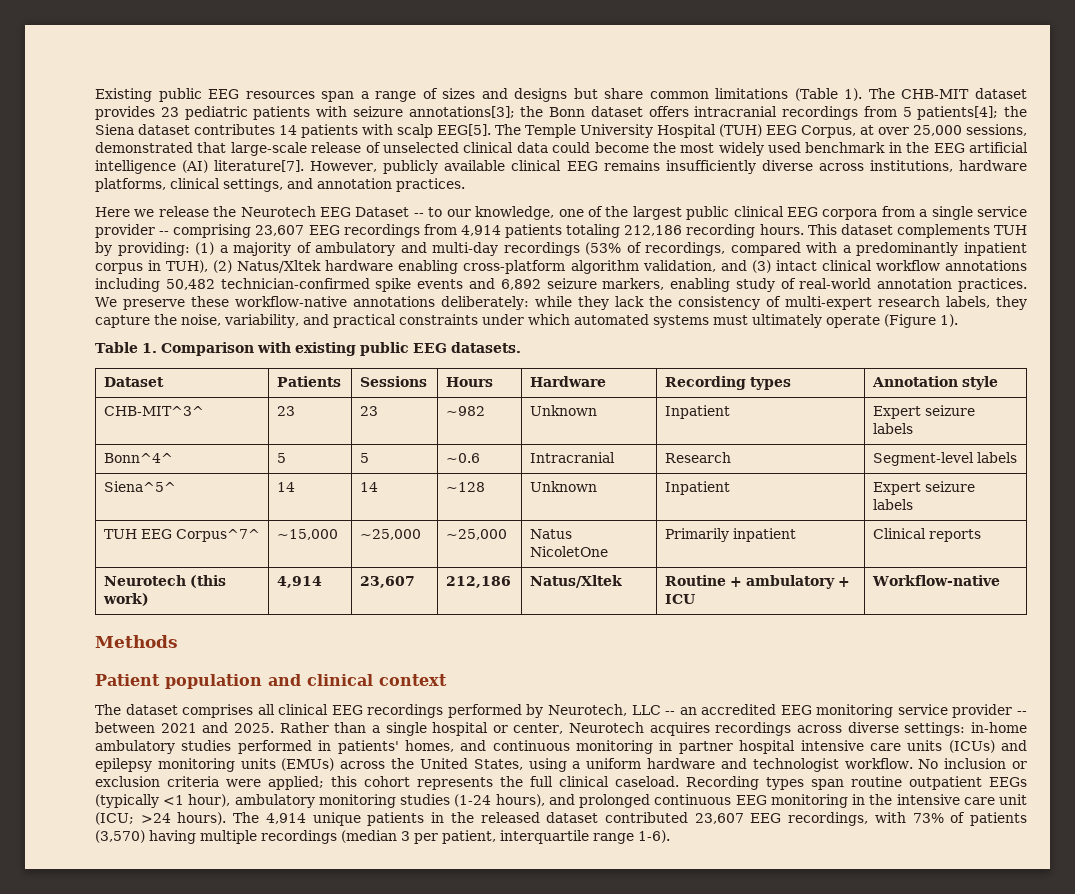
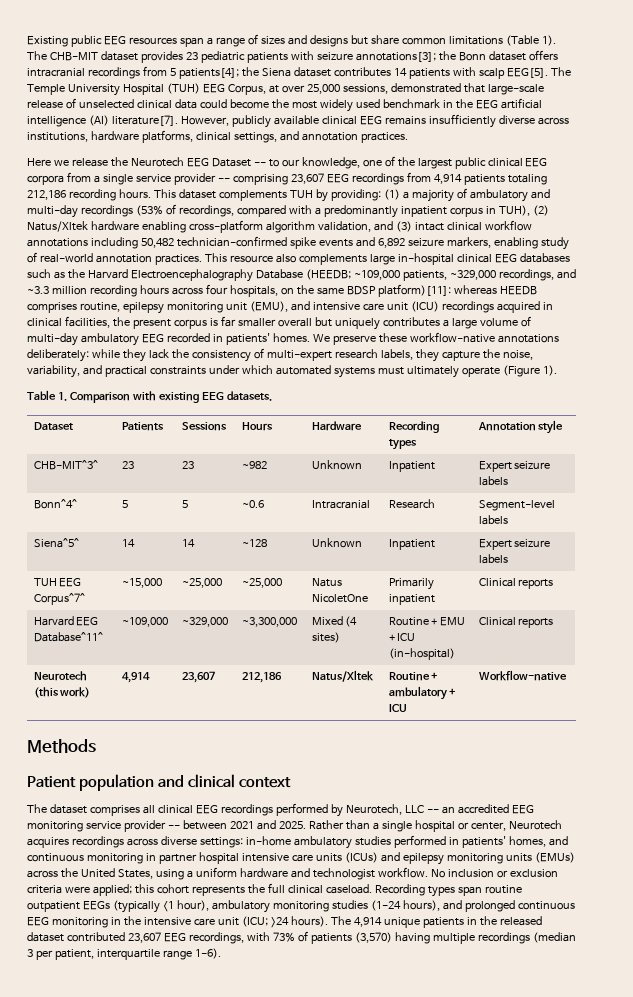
+ This resource also complements large in-hospital clinical EEG databases such as the Harvard Electroencephalography Database (HEEDB; ~109,000 patients, ~329,000 recordings, and ~3.3 million recording hours across four hospitals, on the same BDSP platform)[11]: whereas HEEDB comprises routine, epilepsy monitoring unit (EMU), and intensive care unit (ICU) recordings acquired in clinical facilities, the present corpus is far smaller overall but uniquely contributes a large volume of multi-day ambulatory EEG recorded in patients' homes.
- Table 1. Comparison with existing public EEG datasets.
+ Table 1. Comparison with existing EEG datasets.
+ Harvard EEG Database^11^ | ~109,000 | ~329,000 | ~3,300,000 | Mixed (4 sites) | Routine + EMU + ICU (in-hospital) | Clinical reports

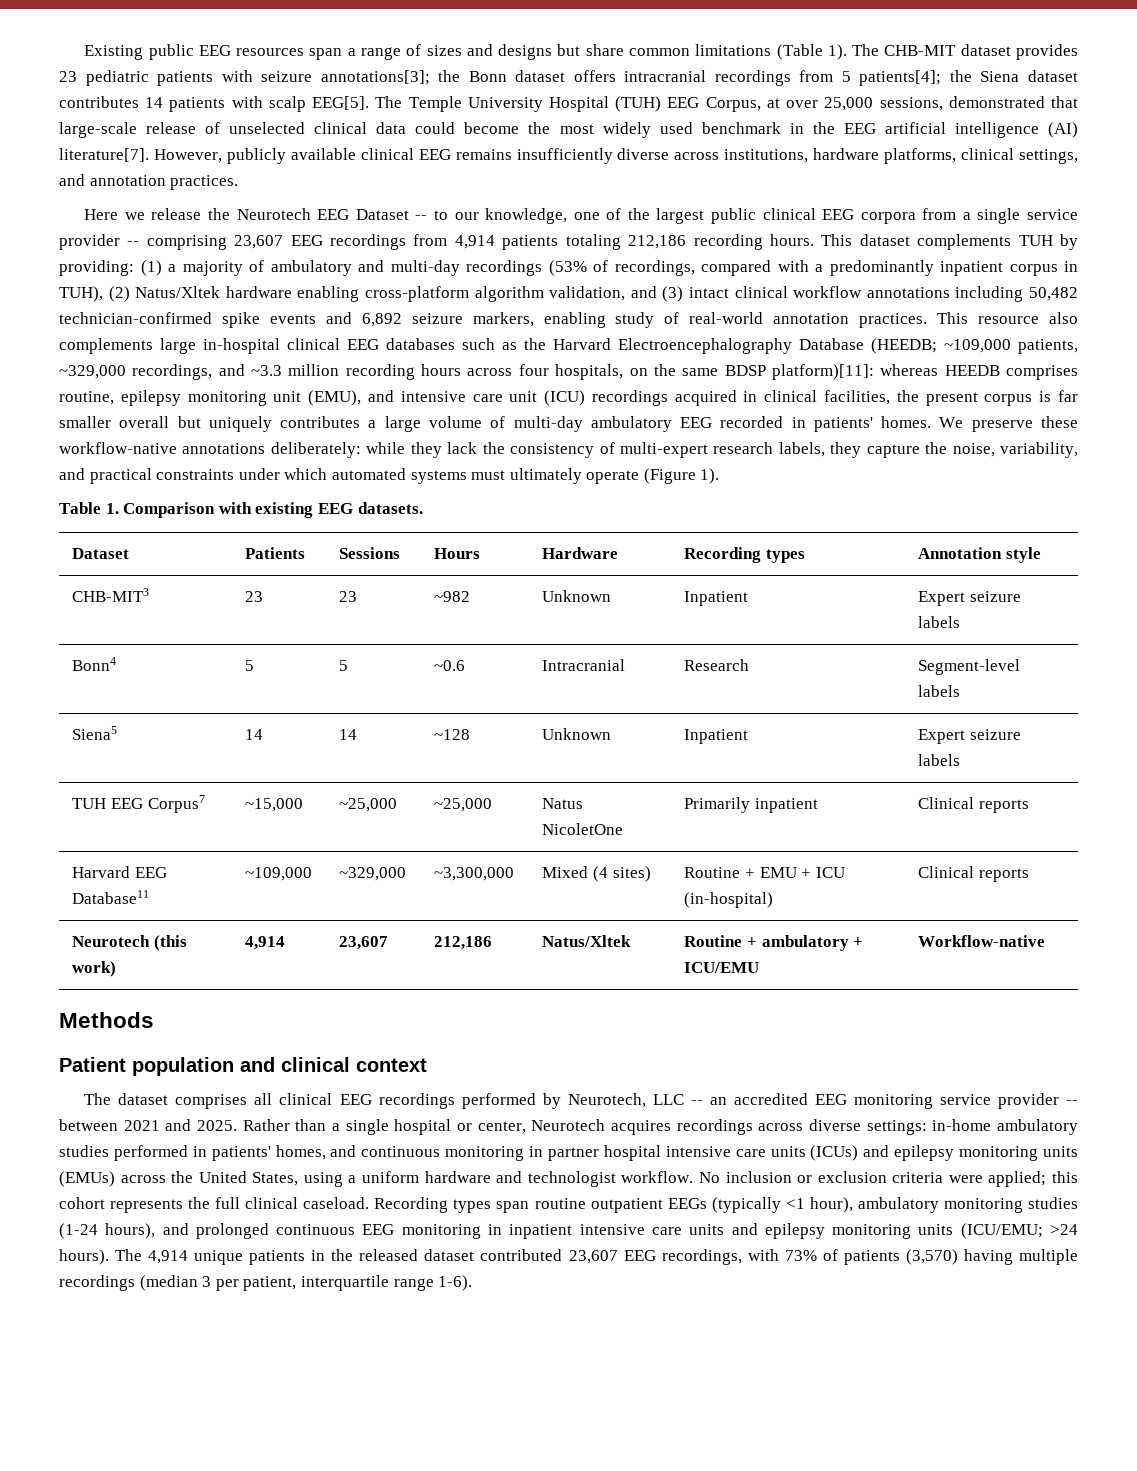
- CHB-MIT^3^ | 23 | 23 | ~982 | Unknown | Inpatient | Expert seizure labels
+ CHB-MIT3 | 23 | 23 | ~982 | Unknown | Inpatient | Expert seizure labels
- Bonn^4^ | 5 | 5 | ~0.6 | Intracranial | Research | Segment-level labels
+ Bonn4 | 5 | 5 | ~0.6 | Intracranial | Research | Segment-level labels
- Siena^5^ | 14 | 14 | ~128 | Unknown | Inpatient | Expert seizure labels
+ Siena5 | 14 | 14 | ~128 | Unknown | Inpatient | Expert seizure labels
- TUH EEG Corpus^7^ | ~15,000 | ~25,000 | ~25,000 | Natus NicoletOne | Primarily inpatient | Clinical reports
+ TUH EEG Corpus7 | ~15,000 | ~25,000 | ~25,000 | Natus NicoletOne | Primarily inpatient | Clinical reports
- Harvard EEG Database^11^ | ~109,000 | ~329,000 | ~3,300,000 | Mixed (4 sites) | Routine + EMU + ICU (in-hospital) | Clinical reports
+ Harvard EEG Database11 | ~109,000 | ~329,000 | ~3,300,000 | Mixed (4 sites) | Routine + EMU + ICU (in-hospital) | Clinical reports
- Neurotech (this work) | 4,914 | 23,607 | 212,186 | Natus/Xltek | Routine + ambulatory + ICU | Workflow-native
+ Neurotech (this work) | 4,914 | 23,607 | 212,186 | Natus/Xltek | Routine + ambulatory + ICU/EMU | Workflow-native
- Recording types span routine outpatient EEGs (typically <1 hour), ambulatory monitoring studies (1-24 hours), and prolonged continuous EEG monitoring in the intensive care unit (ICU; >24 hours).
+ Recording types span routine outpatient EEGs (typically <1 hour), ambulatory monitoring studies (1-24 hours), and prolonged continuous EEG monitoring in inpatient intensive care units and epilepsy monitoring units (ICU/EMU; >24 hours).

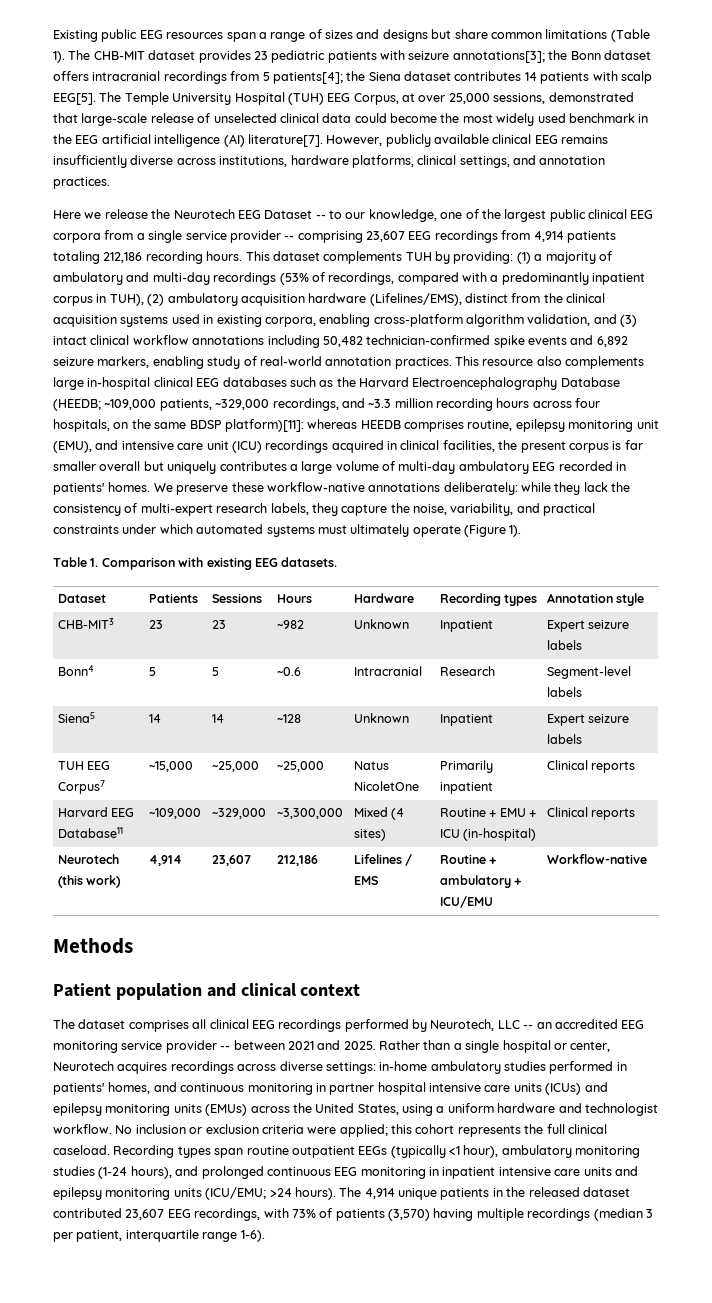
- This dataset complements TUH by providing: (1) a majority of ambulatory and multi-day recordings (53% of recordings, compared with a predominantly inpatient corpus in TUH), (2) Natus/Xltek hardware enabling cross-platform algorithm validation, and (3) intact clinical workflow annotations including 50,482 technician-confirmed spike events and 6,892 seizure markers, enabling study of real-world annotation practices.
+ This dataset complements TUH by providing: (1) a majority of ambulatory and multi-day recordings (53% of recordings, compared with a predominantly inpatient corpus in TUH), (2) ambulatory acquisition hardware (Lifelines/EMS), distinct from the clinical acquisition systems used in existing corpora, enabling cross-platform algorithm validation, and (3) intact clinical workflow annotations including 50,482 technician-confirmed spike events and 6,892 seizure markers, enabling study of real-world annotation practices.
- Neurotech (this work) | 4,914 | 23,607 | 212,186 | Natus/Xltek | Routine + ambulatory + ICU/EMU | Workflow-native
+ Neurotech (this work) | 4,914 | 23,607 | 212,186 | Lifelines / EMS | Routine + ambulatory + ICU/EMU | Workflow-native

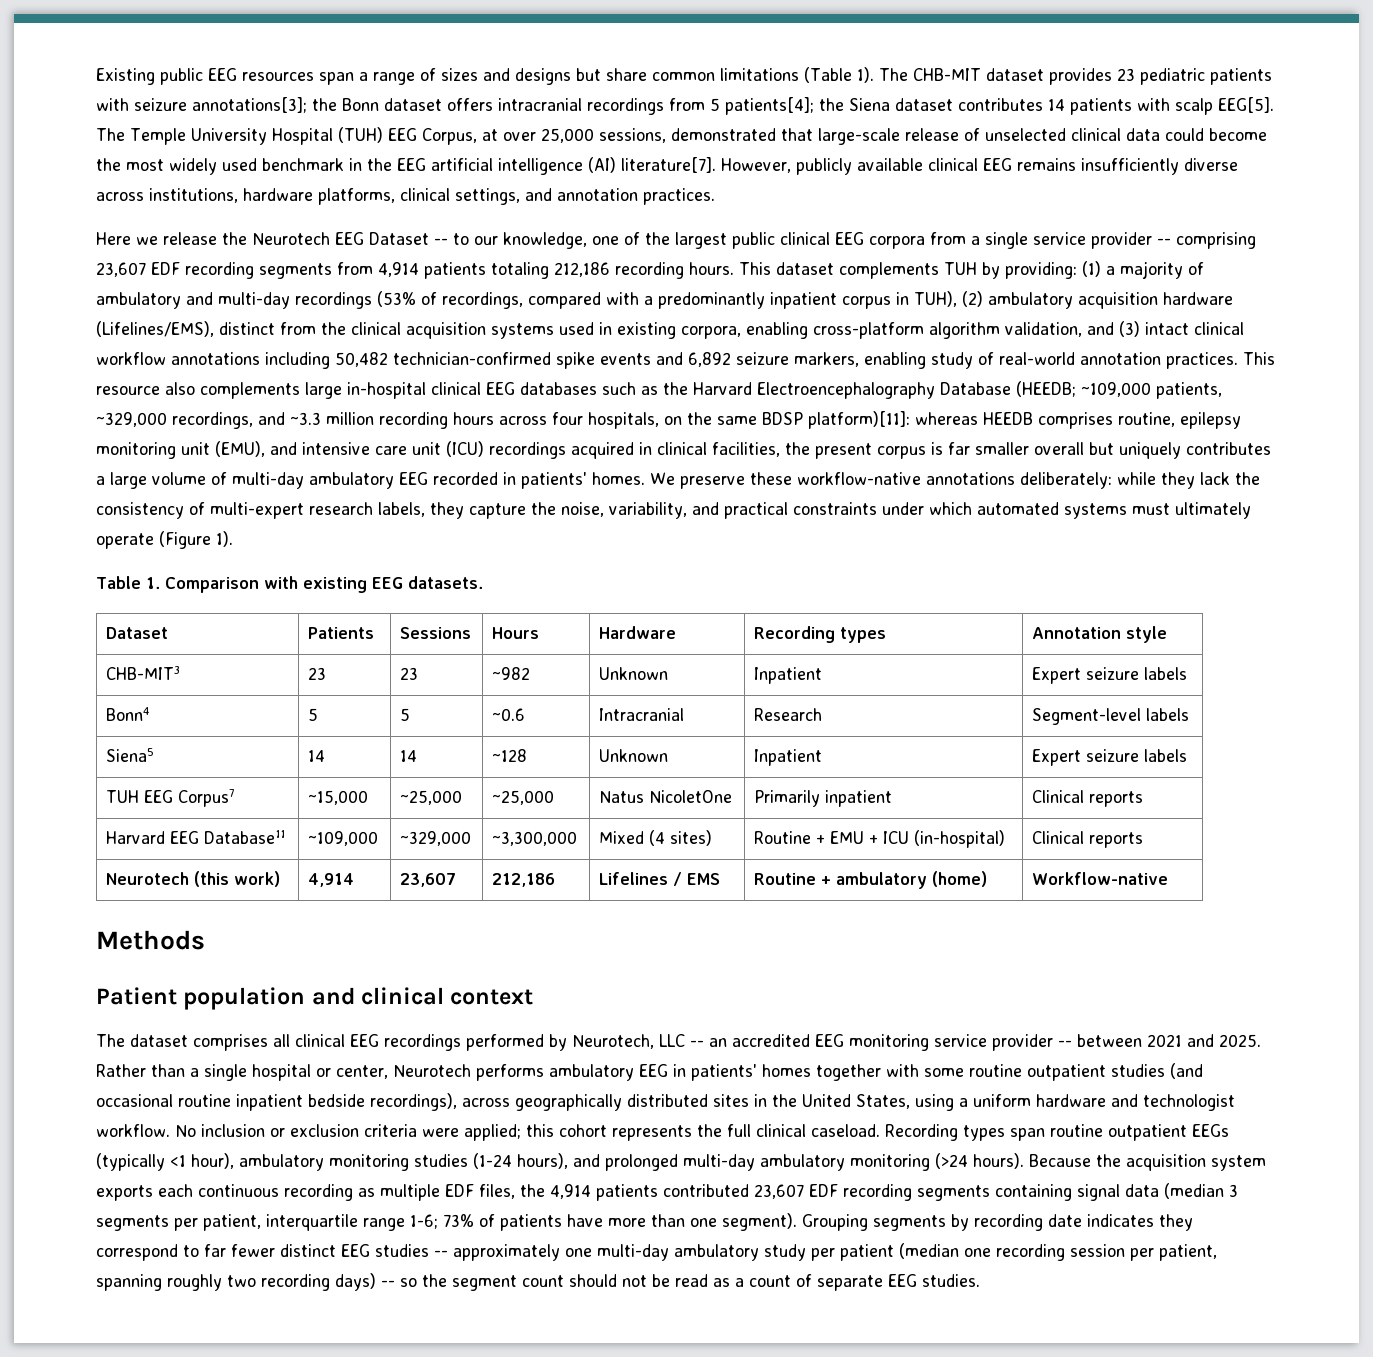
- Here we release the Neurotech EEG Dataset -- to our knowledge, one of the largest public clinical EEG corpora from a single service provider -- comprising 23,607 EEG recordings from 4,914 patients totaling 212,186 recording hours.
+ Here we release the Neurotech EEG Dataset -- to our knowledge, one of the largest public clinical EEG corpora from a single service provider -- comprising 23,607 EDF recording segments from 4,914 patients totaling 212,186 recording hours.
- Neurotech (this work) | 4,914 | 23,607 | 212,186 | Lifelines / EMS | Routine + ambulatory + ICU/EMU | Workflow-native
+ Neurotech (this work) | 4,914 | 23,607 | 212,186 | Lifelines / EMS | Routine + ambulatory (home) | Workflow-native
- Rather than a single hospital or center, Neurotech acquires recordings across diverse settings: in-home ambulatory studies performed in patients' homes, and continuous monitoring in partner hospital intensive care units (ICUs) and epilepsy monitoring units (EMUs) across the United States, using a uniform hardware and technologist workflow.
+ Rather than a single hospital or center, Neurotech performs ambulatory EEG in patients' homes together with some routine outpatient studies (and occasional routine inpatient bedside recordings), across geographically distributed sites in the United States, using a uniform hardware and technologist workflow.
- Recording types span routine outpatient EEGs (typically <1 hour), ambulatory monitoring studies (1-24 hours), and prolonged continuous EEG monitoring in inpatient intensive care units and epilepsy monitoring units (ICU/EMU; >24 hours). The 4,914 unique patients in the released dataset contributed 23,607 EEG recordings, with 73% of patients (3,570) having multiple recordings (median 3 per patient, interquartile range 1-6).
+ Recording types span routine outpatient EEGs (typically <1 hour), ambulatory monitoring studies (1-24 hours), and prolonged multi-day ambulatory monitoring (>24 hours). Because the acquisition system exports each continuous recording as multiple EDF files, the 4,914 patients contributed 23,607 EDF recording segments containing signal data (median 3 segments per patient, interquartile range 1-6; 73% of patients have more than one segment). Grouping segments by recording date indicates they correspond to far fewer distinct EEG studies -- approximately one multi-day ambulatory study per patient (median one recording session per patient, spanning roughly two recording days) -- so the segment count should not be read as a count of separate EEG studies.

